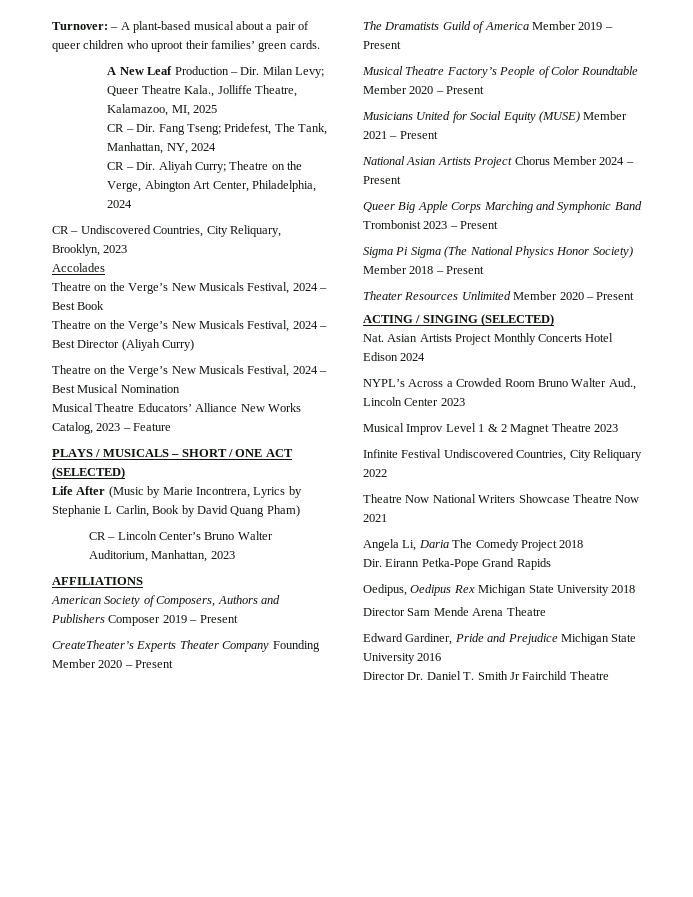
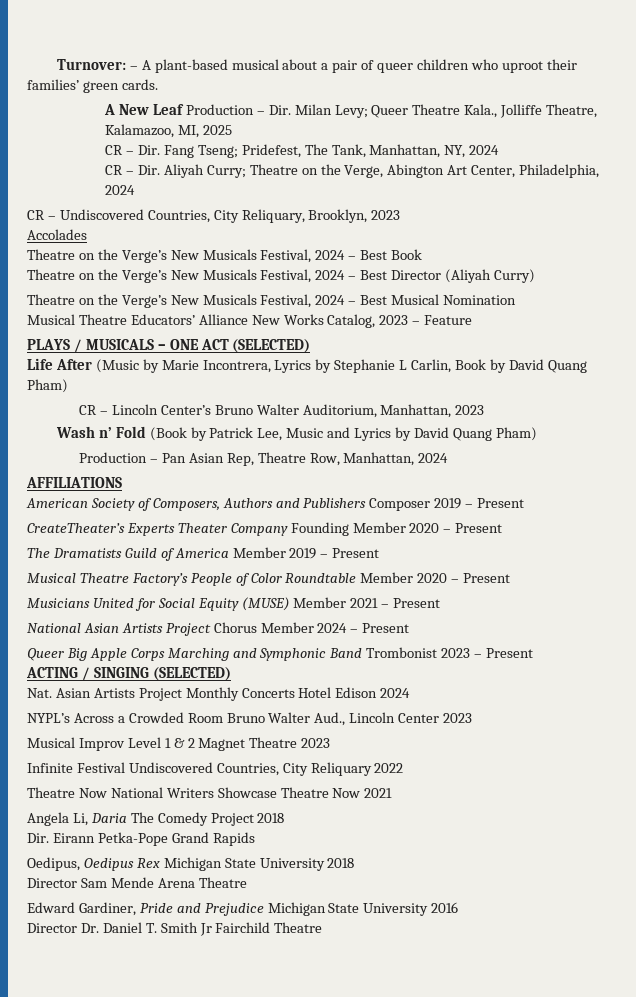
- PLAYS / MUSICALS – SHORT / ONE ACT (SELECTED)
+ PLAYS / MUSICALS – ONE ACT (SELECTED)
+ Wash n’ Fold (Book by Patrick Lee, Music and Lyrics by David Quang Pham)
+ Production – Pan Asian Rep, Theatre Row, Manhattan, 2024
- Sigma Pi Sigma (The National Physics Honor Society) Member 2018 – Present
- Theater Resources Unlimited Member 2020 – Present

